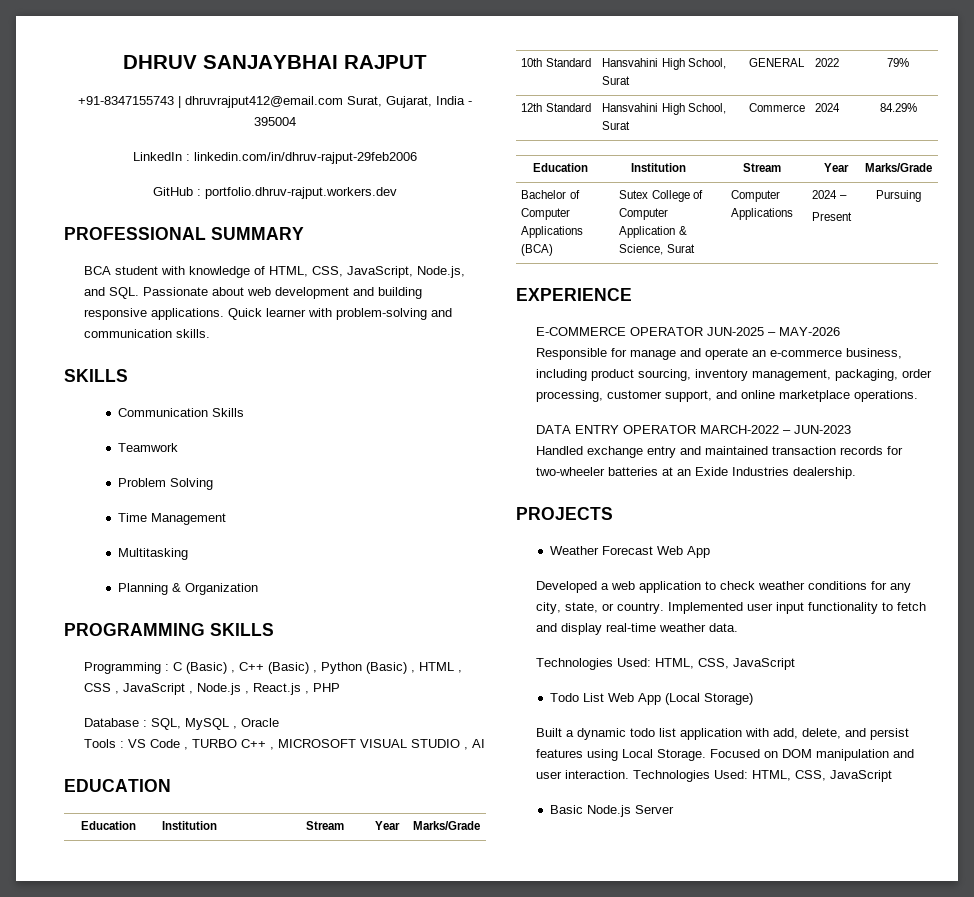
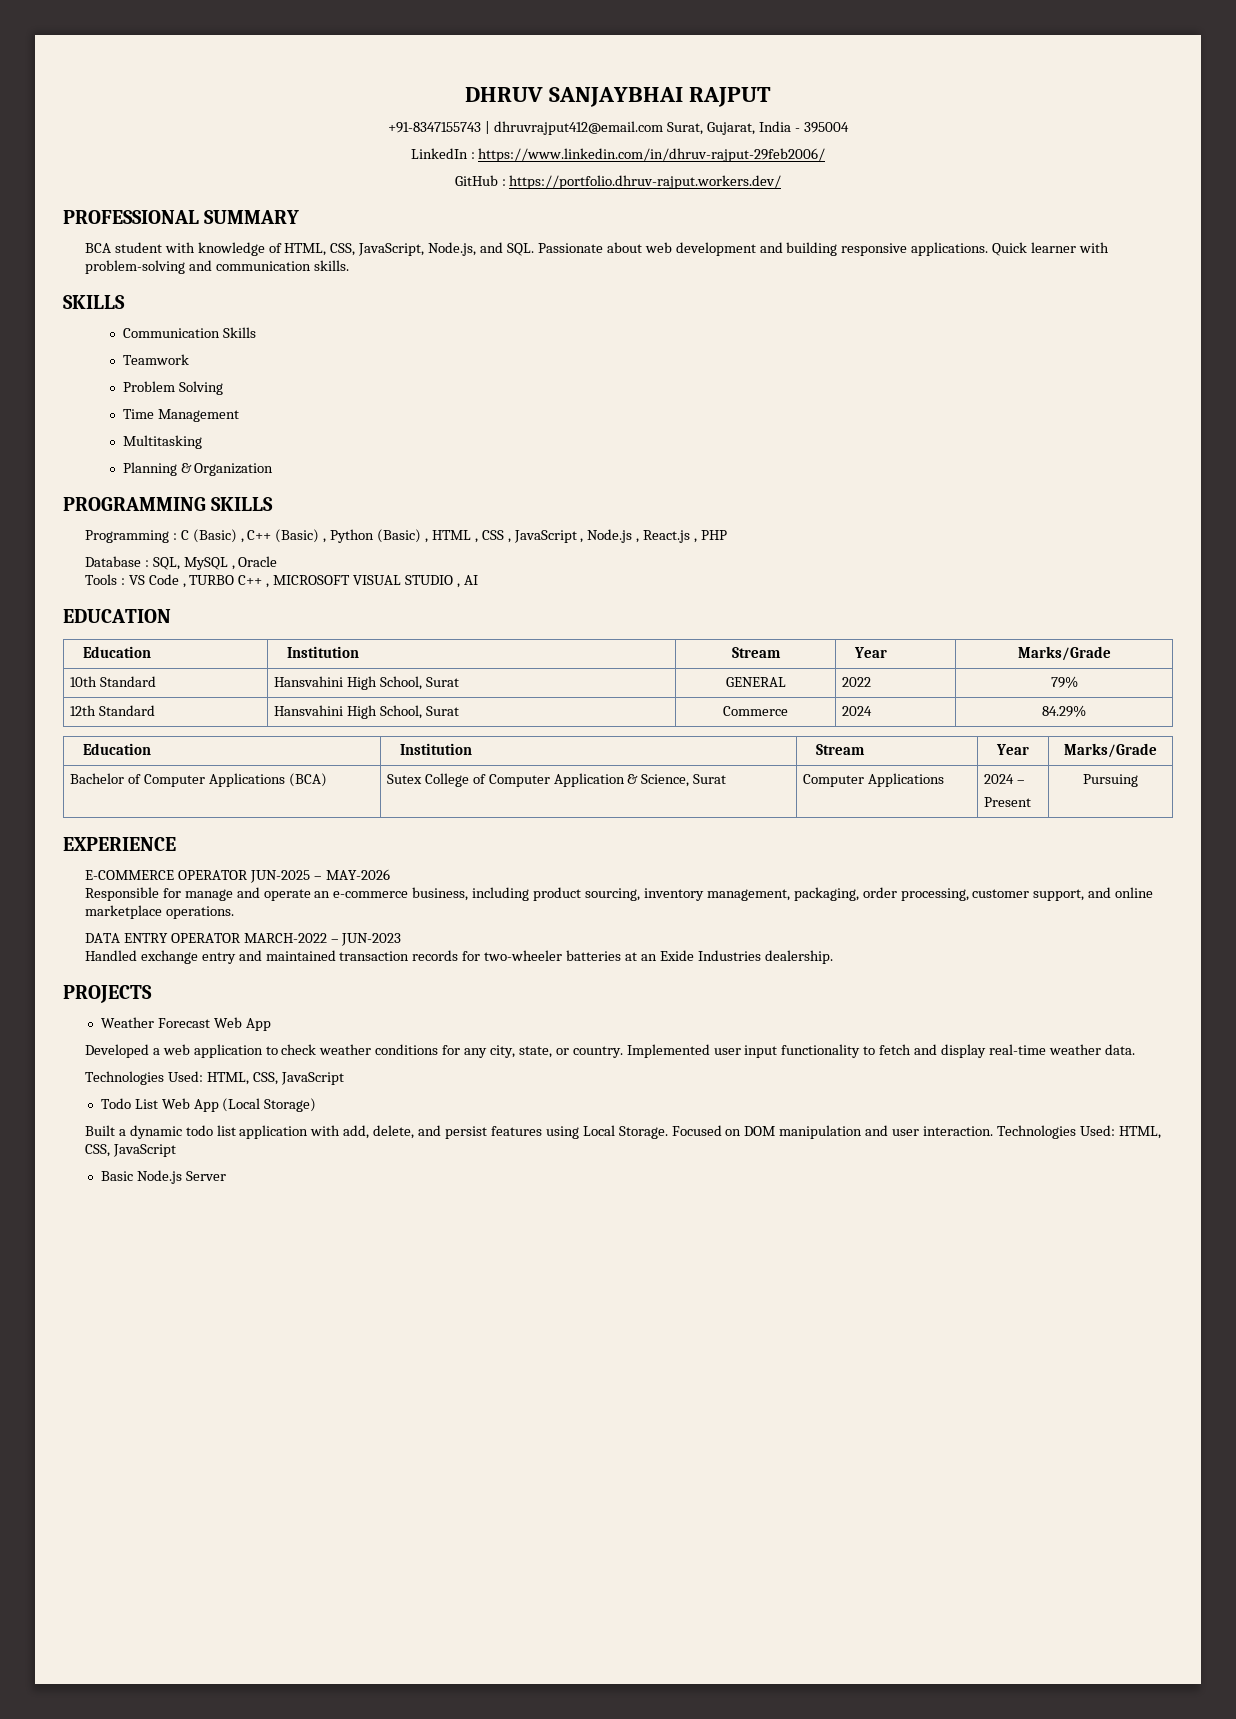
- LinkedIn : linkedin.com/in/dhruv-rajput-29feb2006
+ LinkedIn : https://www.linkedin.com/in/dhruv-rajput-29feb2006/
- GitHub : portfolio.dhruv-rajput.workers.dev
+ GitHub : https://portfolio.dhruv-rajput.workers.dev/

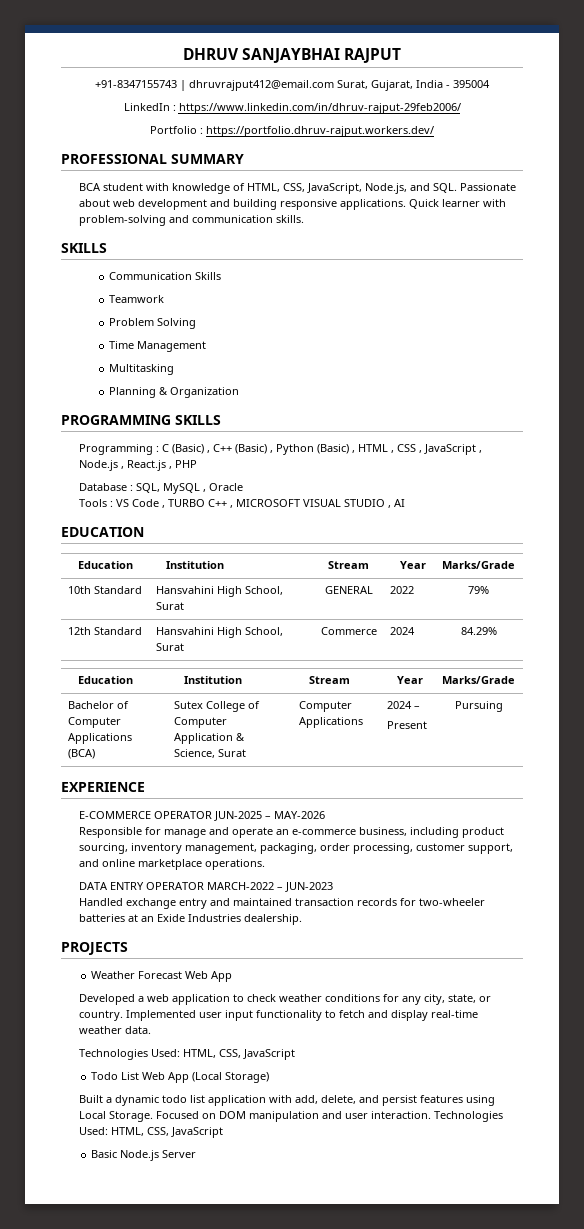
- GitHub : https://portfolio.dhruv-rajput.workers.dev/
+ Portfolio : https://portfolio.dhruv-rajput.workers.dev/

